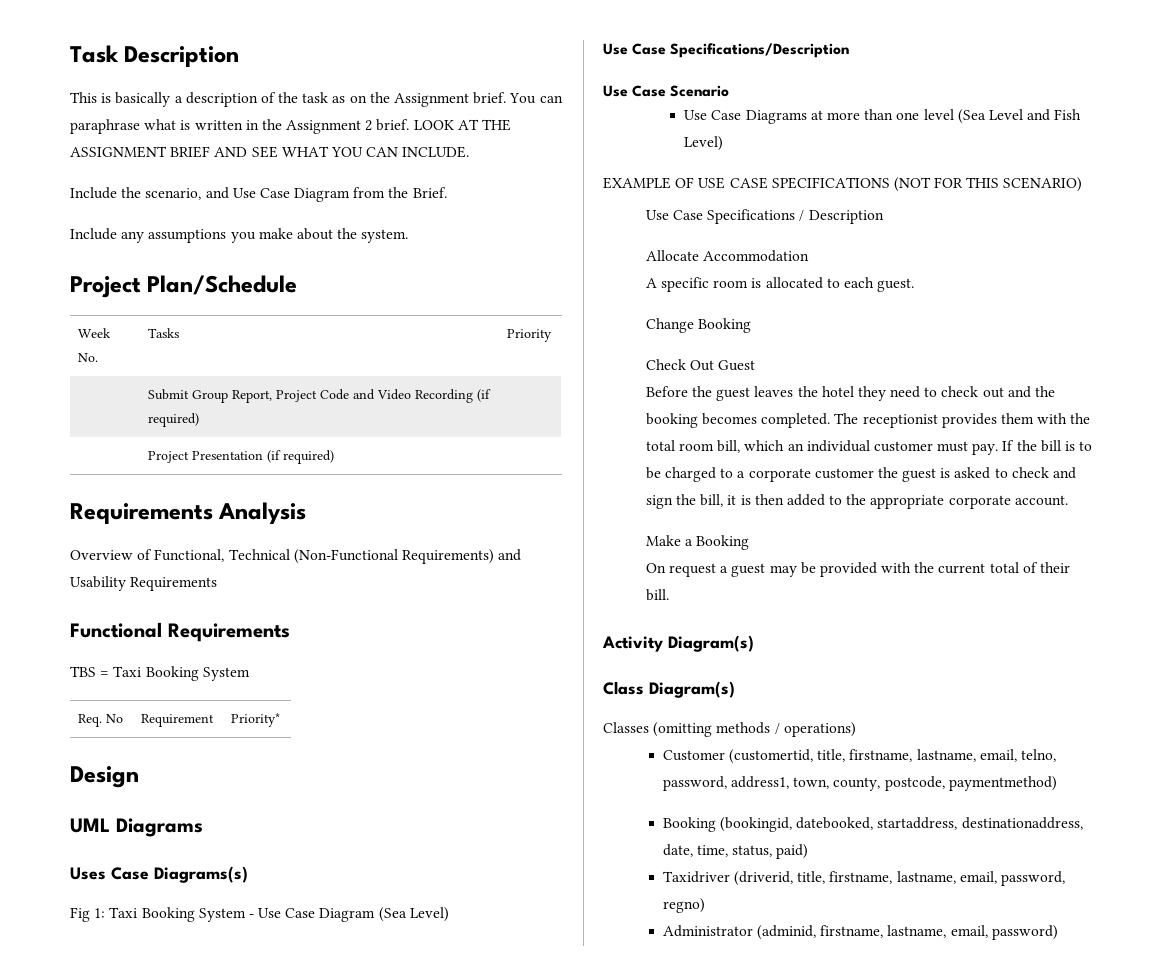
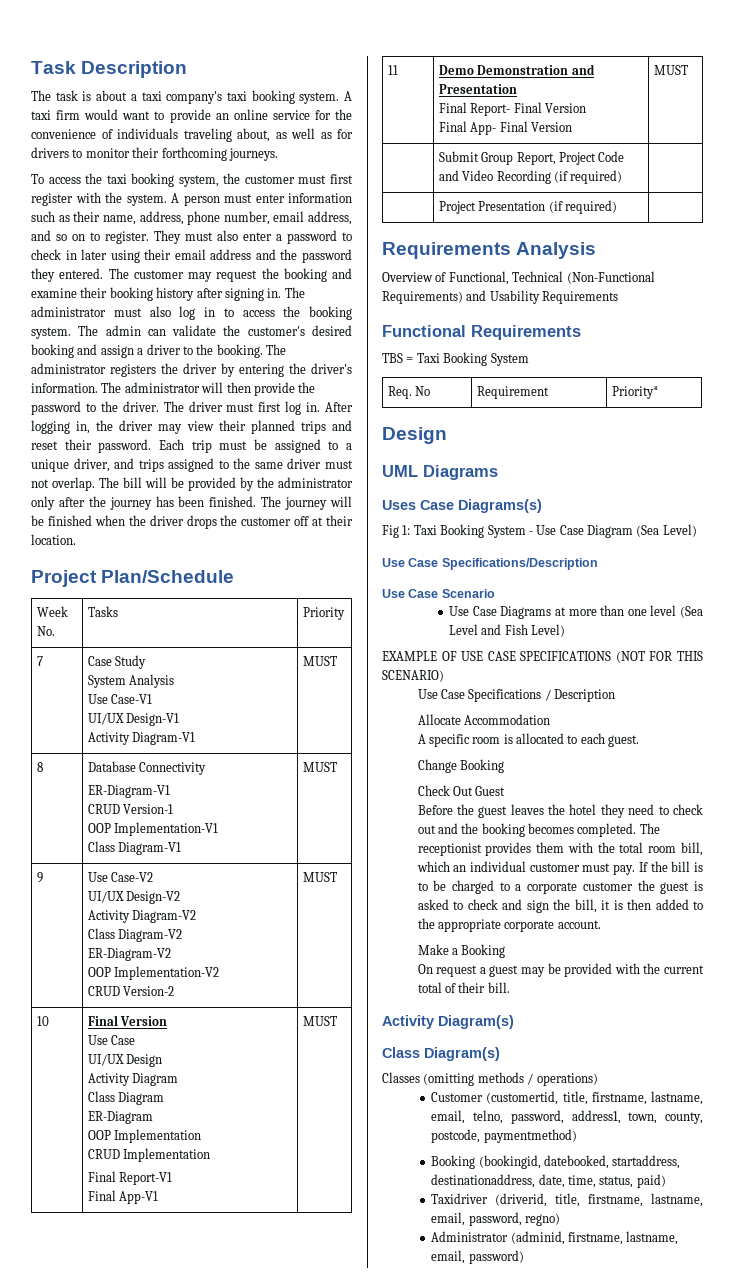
- This is basically a description of the task as on the Assignment brief. You can paraphrase what is written in the Assignment 2 brief. LOOK AT THE ASSIGNMENT BRIEF AND SEE WHAT YOU CAN INCLUDE.
- Include the scenario, and Use Case Diagram from the Brief.
- Include any assumptions you make about the system.
+ The task is about a taxi company's taxi booking system. A taxi firm would want to provide an online service for the convenience of individuals traveling about, as well as for drivers to monitor their forthcoming journeys.
+ To access the taxi booking system, the customer must first register with the system. A person must enter information such as their name, address, phone number, email address, and so on to register. They must also enter a password to check in later using their email address and the password they entered. The customer may request the booking and examine their booking history after signing in. The administrator must also log in to access the booking system. The admin can validate the customer's desired booking and assign a driver to the booking. The administrator registers the driver by entering the driver's information. The administrator will then provide the password to the driver. The driver must first log in. After logging in, the driver may view their planned trips and reset their password. Each trip must be assigned to a unique driver, and trips assigned to the same driver must not overlap. The bill will be provided by the administrator only after the journey has been finished. The journey will be finished when the driver drops the customer off at their location.
+ 7 | Case Study
+ System Analysis
+ Use Case-V1
+ UI/UX Design-V1
+ Activity Diagram-V1 | MUST
+ 8 | Database Connectivity
+ ER-Diagram-V1
+ CRUD Version-1
+ OOP Implementation-V1
+ Class Diagram-V1 | MUST
+ 9 | Use Case-V2
+ UI/UX Design-V2
+ Activity Diagram-V2
+ Class Diagram-V2
+ ER-Diagram-V2
+ OOP Implementation-V2
+ CRUD Version-2 | MUST
+ 10 | Final Version
+ Use Case
+ UI/UX Design
+ Activity Diagram
+ Class Diagram
+ ER-Diagram
+ OOP Implementation
+ CRUD Implementation
+ Final Report-V1
+ Final App-V1 | MUST
+ 11 | Demo Demonstration and Presentation
+ Final Report- Final Version
+ Final App- Final Version | MUST

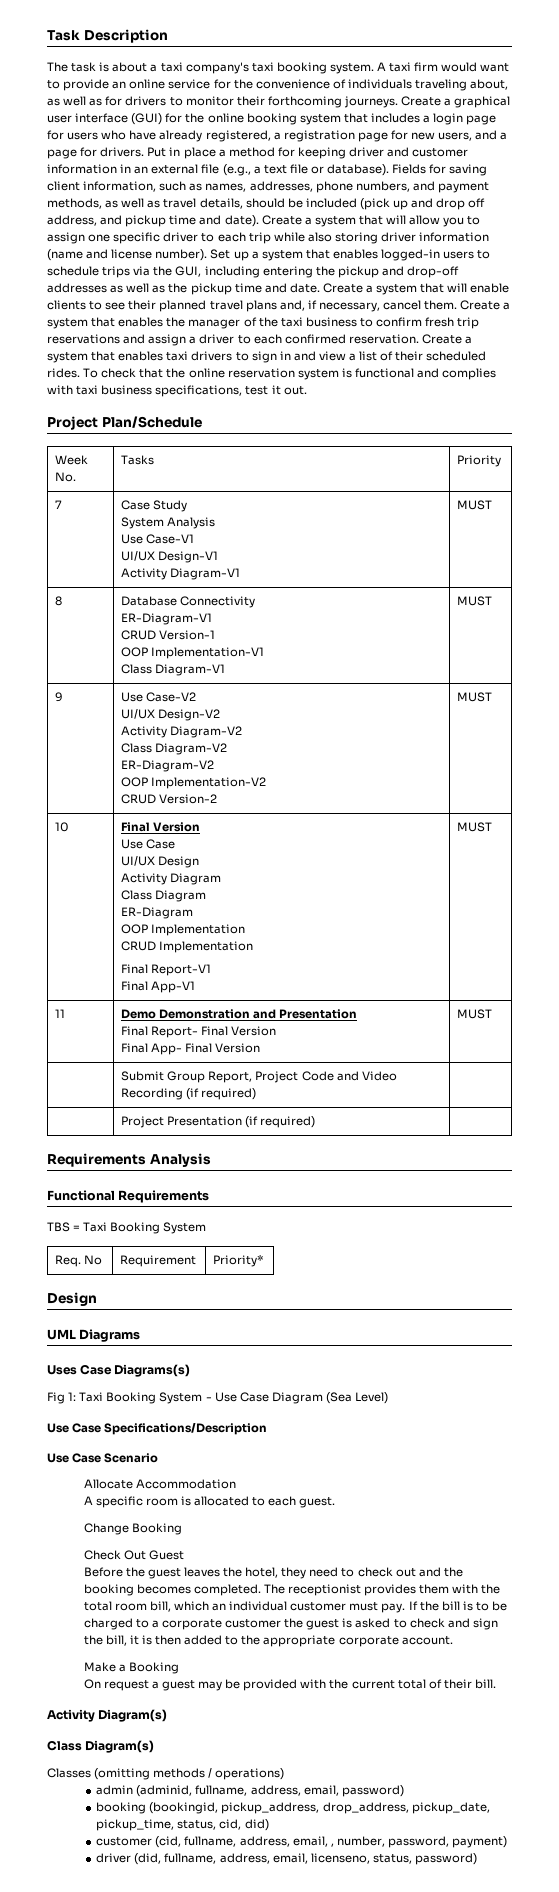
- A taxi firm would want to provide an online service for the convenience of individuals traveling about, as well as for drivers to monitor their forthcoming journeys.
- To access the taxi booking system, the customer must first register with the system. A person must enter information such as their name, address, phone number, email address, and so on to register. They must also enter a password to check in later using their email address and the password they entered. The customer may request the booking and examine their booking history after signing in. The administrator must also log in to access the booking system. The admin can validate the customer's desired booking and assign a driver to the booking. The administrator registers the driver by entering the driver's information. The administrator will then provide the password to the driver. The driver must first log in. After logging in, the driver may view their planned trips and reset their password. Each trip must be assigned to a unique driver, and trips assigned to the same driver must not overlap. The bill will be provided by the administrator only after the journey has been finished. The journey will be finished when the driver drops the customer off at their location.
+ A taxi firm would want to provide an online service for the convenience of individuals traveling about, as well as for drivers to monitor their forthcoming journeys. Create a graphical user interface (GUI) for the online booking system that includes a login page for users who have already registered, a registration page for new users, and a page for drivers. Put in place a method for keeping driver and customer information in an external file (e.g., a text file or database). Fields for saving client information, such as names, addresses, phone numbers, and payment methods, as well as travel details, should be included (pick up and drop off address, and pickup time and date). Create a system that will allow you to assign one specific driver to each trip while also storing driver information (name and license number). Set up a system that enables logged-in users to schedule trips via the GUI, including entering the pickup and drop-off addresses as well as the pickup time and date. Create a system that will enable clients to see their planned travel plans and, if necessary, cancel them. Create a system that enables the manager of the taxi business to confirm fresh trip reservations and assign a driver to each confirmed reservation. Create a system that enables taxi drivers to sign in and view a list of their scheduled rides. To check that the online reservation system is functional and complies with taxi business specifications, test it out.
- Overview of Functional, Technical (Non-Functional Requirements) and Usability Requirements
- Use Case Diagrams at more than one level (Sea Level and Fish Level)
- EXAMPLE OF USE CASE SPECIFICATIONS (NOT FOR THIS SCENARIO)
- Use Case Specifications / Description
- Before the guest leaves the hotel they need to check out and the booking becomes completed.
+ Before the guest leaves the hotel, they need to check out and the booking becomes completed.
- Customer (customertid, title, firstname, lastname, email, telno, password, address1, town, county, postcode, paymentmethod)
- Booking (bookingid, datebooked, startaddress, destinationaddress, date, time, status, paid)
- Taxidriver (driverid, title, firstname, lastname, email, password, regno)
- Administrator (adminid, firstname, lastname, email, password)
+ admin (adminid, fullname, address, email, password)
+ booking (bookingid, pickup_address, drop_address, pickup_date, pickup_time, status, cid, did)
+ customer (cid, fullname, address, email, , number, password, payment)
+ driver (did, fullname, address, email, licenseno, status, password)

